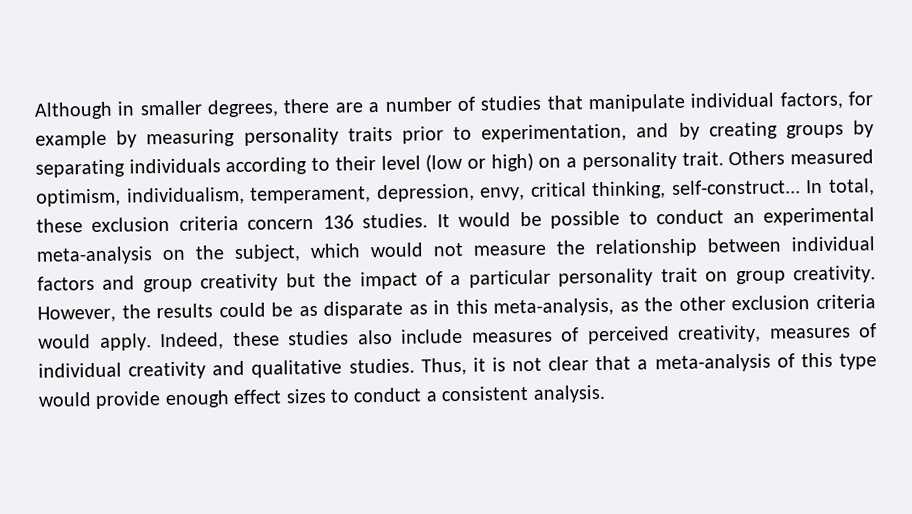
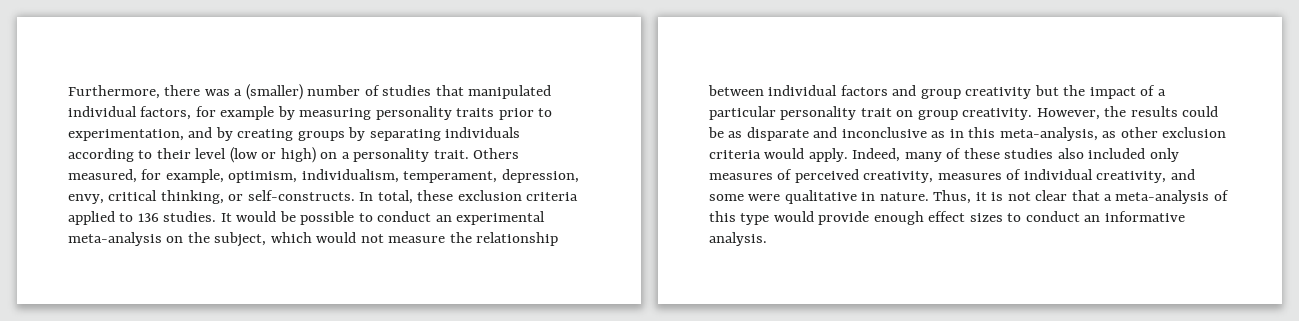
- Although in smaller degrees, there are a number of studies that manipulate individual factors, for example by measuring personality traits prior to experimentation, and by creating groups by separating individuals according to their level (low or high) on a personality trait.
+ Furthermore, there was a (smaller) number of studies that manipulated individual factors, for example by measuring personality traits prior to experimentation, and by creating groups by separating individuals according to their level (low or high) on a personality trait.
- Others measured optimism, individualism, temperament, depression, envy, critical thinking, self-construct...
+ Others measured, for example, optimism, individualism, temperament, depression, envy, critical thinking, or self-constructs.
- In total, these exclusion criteria concern 136 studies.
+ In total, these exclusion criteria applied to 136 studies.
- However, the results could be as disparate as in this meta-analysis, as the other exclusion criteria would apply.
+ However, the results could be as disparate and inconclusive as in this meta-analysis, as other exclusion criteria would apply.
- Indeed, these studies also include measures of perceived creativity, measures of individual creativity and qualitative studies.
+ Indeed, many of these studies also included only measures of perceived creativity, measures of individual creativity, and some were qualitative in nature.
- Thus, it is not clear that a meta-analysis of this type would provide enough effect sizes to conduct a consistent analysis.
+ Thus, it is not clear that a meta-analysis of this type would provide enough effect sizes to conduct an informative analysis.

